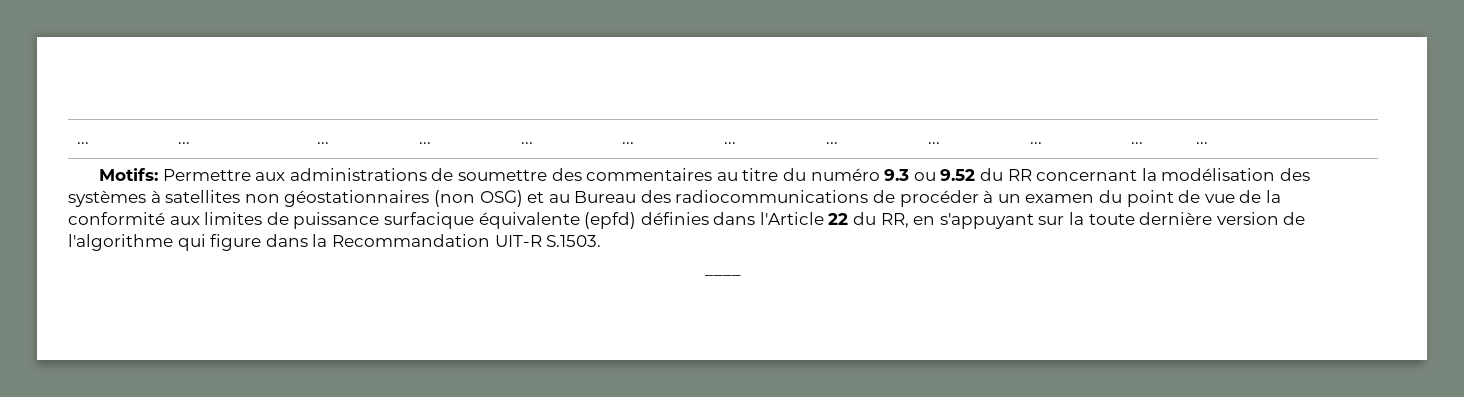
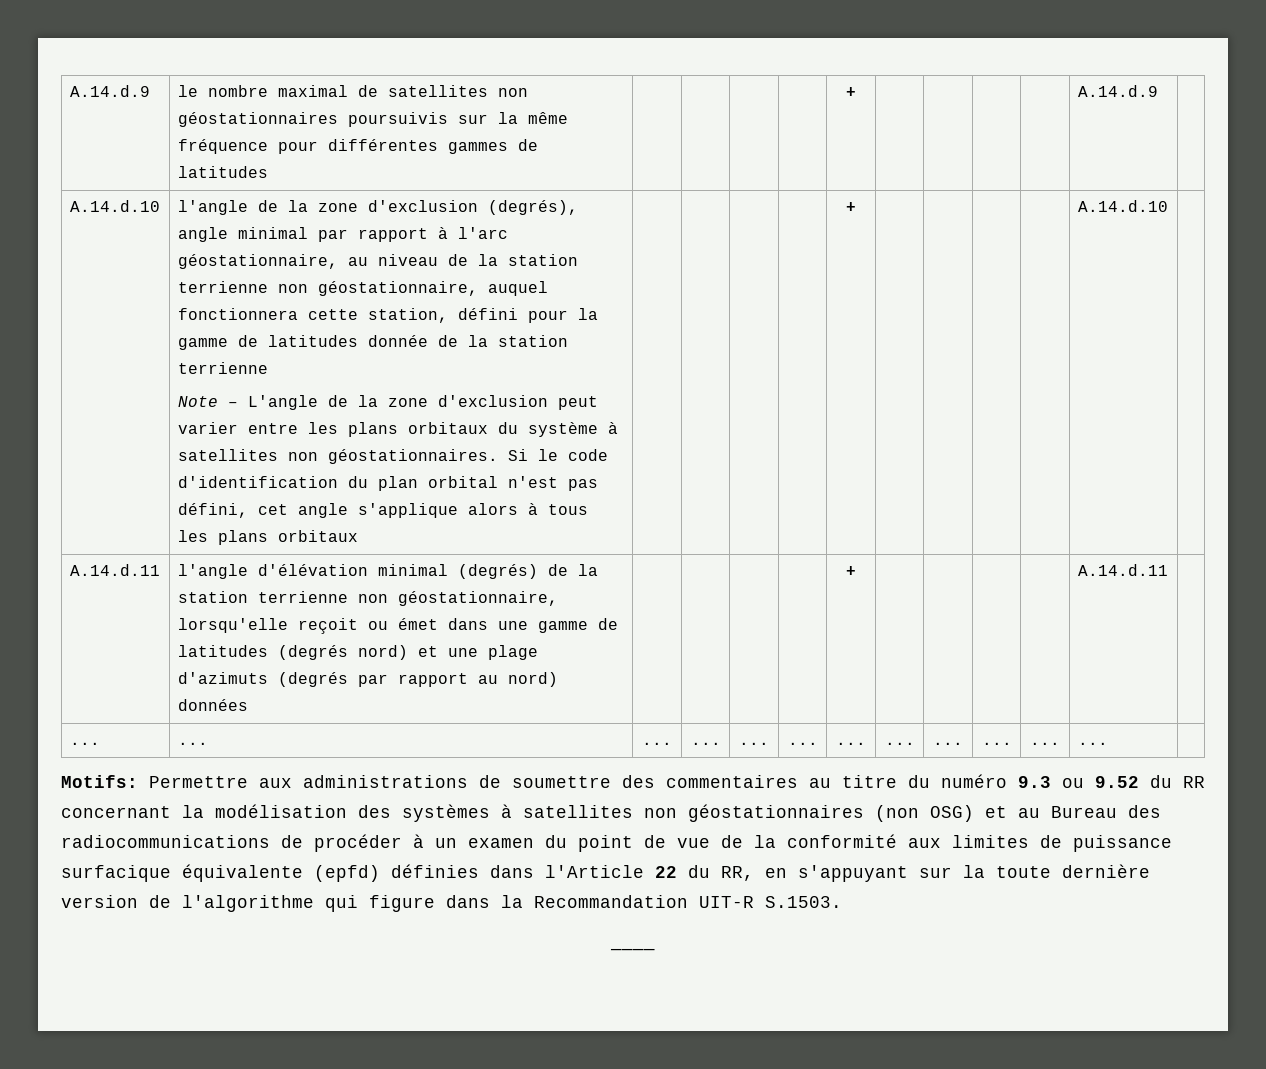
+ A.14.d.9 | le nombre maximal de satellites non géostationnaires poursuivis sur la même fréquence pour différentes gammes de latitudes | | | | | + | | | | | A.14.d.9 |
+ A.14.d.10 | l'angle de la zone d'exclusion (degrés), angle minimal par rapport à l'arc géostationnaire, au niveau de la station terrienne non géostationnaire, auquel fonctionnera cette station, défini pour la gamme de latitudes donnée de la station terrienne
+ Note – L'angle de la zone d'exclusion peut varier entre les plans orbitaux du système à satellites non géostationnaires. Si le code d'identification du plan orbital n'est pas défini, cet angle s'applique alors à tous les plans orbitaux | | | | | + | | | | | A.14.d.10 |
+ A.14.d.11 | l'angle d'élévation minimal (degrés) de la station terrienne non géostationnaire, lorsqu'elle reçoit ou émet dans une gamme de latitudes (degrés nord) et une plage d'azimuts (degrés par rapport au nord) données | | | | | + | | | | | A.14.d.11 |

